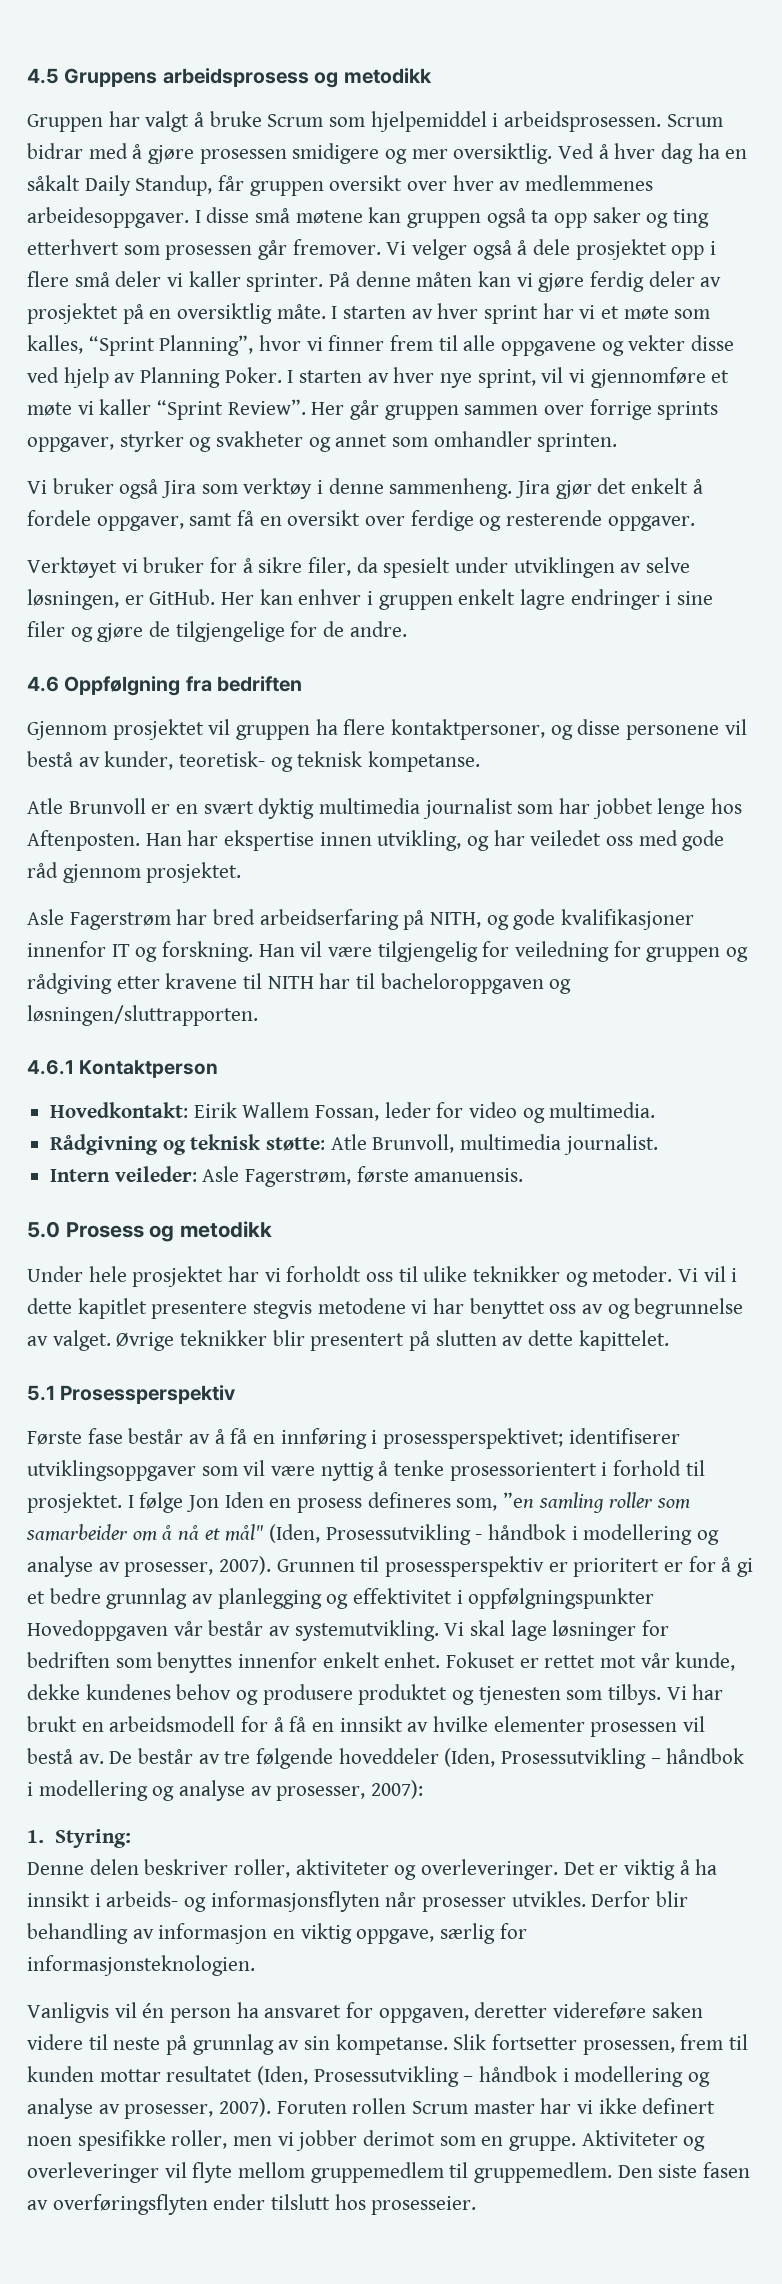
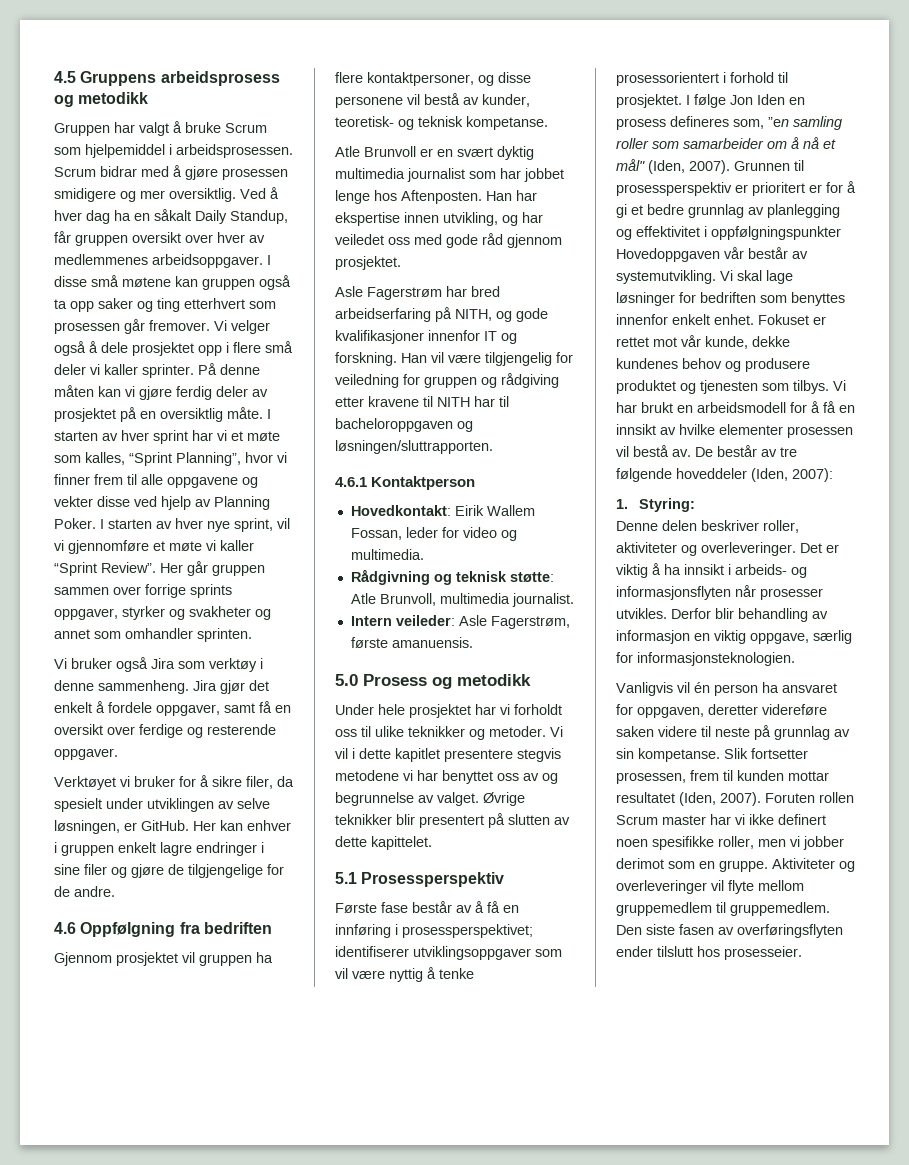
- Ved å hver dag ha en såkalt Daily Standup, får gruppen oversikt over hver av medlemmenes arbeidesoppgaver.
+ Ved å hver dag ha en såkalt Daily Standup, får gruppen oversikt over hver av medlemmenes arbeidsoppgaver.
- I følge Jon Iden en prosess defineres som, ”en samling roller som samarbeider om å nå et mål" (Iden, Prosessutvikling - håndbok i modellering og analyse av prosesser, 2007).
+ I følge Jon Iden en prosess defineres som, ”en samling roller som samarbeider om å nå et mål" (Iden, 2007).
- De består av tre følgende hoveddeler (Iden, Prosessutvikling – håndbok i modellering og analyse av prosesser, 2007):
+ De består av tre følgende hoveddeler (Iden, 2007):
- Slik fortsetter prosessen, frem til kunden mottar resultatet (Iden, Prosessutvikling – håndbok i modellering og analyse av prosesser, 2007).
+ Slik fortsetter prosessen, frem til kunden mottar resultatet (Iden, 2007).

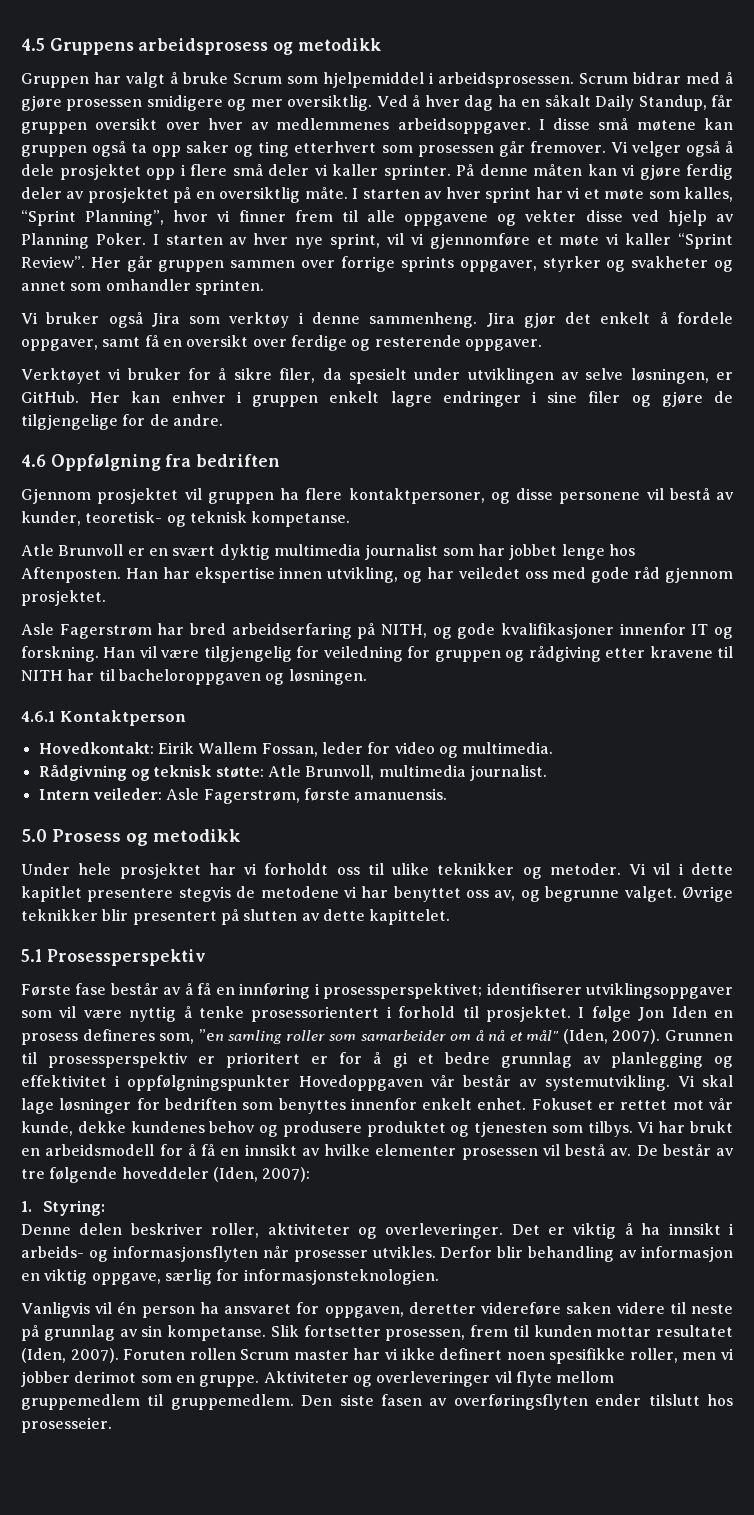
- Han vil være tilgjengelig for veiledning for gruppen og rådgiving etter kravene til NITH har til bacheloroppgaven og løsningen/sluttrapporten.
+ Han vil være tilgjengelig for veiledning for gruppen og rådgiving etter kravene til NITH har til bacheloroppgaven og løsningen.
- Vi vil i dette kapitlet presentere stegvis metodene vi har benyttet oss av og begrunnelse av valget.
+ Vi vil i dette kapitlet presentere stegvis de metodene vi har benyttet oss av, og begrunne valget.

